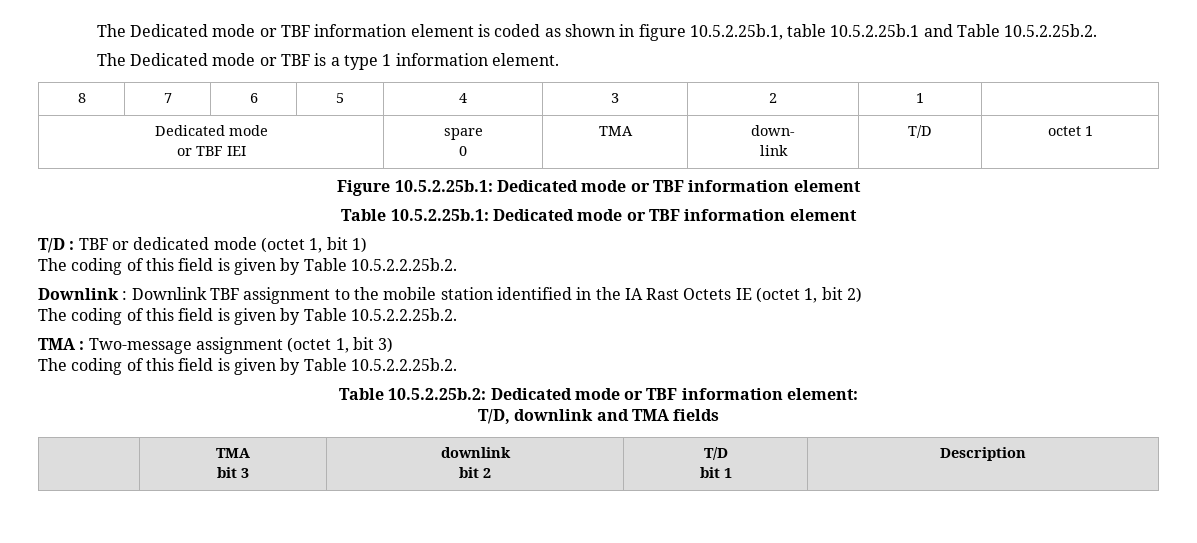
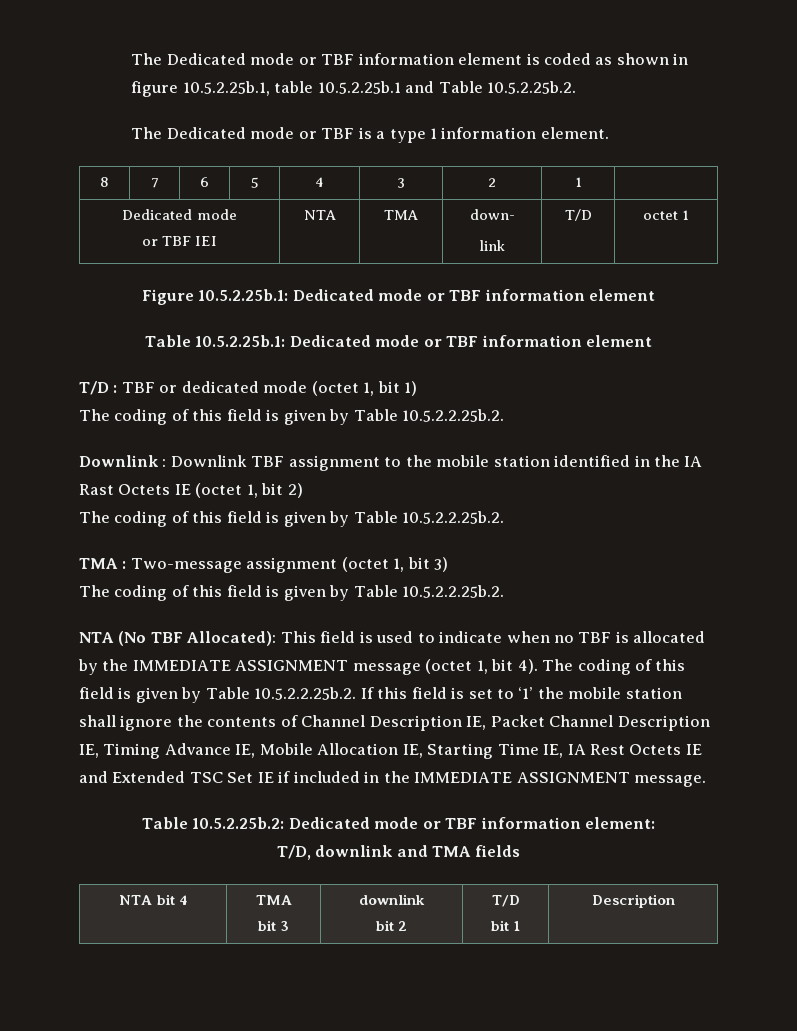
  8 | 7 | 6 | 5 | 4 | 3 | 2 | 1 |
  Dedicated mode
- or TBF IEI | spare
- 0 | TMA | down-
+ or TBF IEI | NTA | TMA | down-
+ NTA (No TBF Allocated): This field is used to indicate when no TBF is allocated by the IMMEDIATE ASSIGNMENT message (octet 1, bit 4). The coding of this field is given by Table 10.5.2.2.25b.2. If this field is set to ‘1’ the mobile station shall ignore the contents of Channel Description IE, Packet Channel Description IE, Timing Advance IE, Mobile Allocation IE, Starting Time IE, IA Rest Octets IE and Extended TSC Set IE if included in the IMMEDIATE ASSIGNMENT message.
  T/D, downlink and TMA fields
- | TMA
+ NTA bit 4 | TMA

